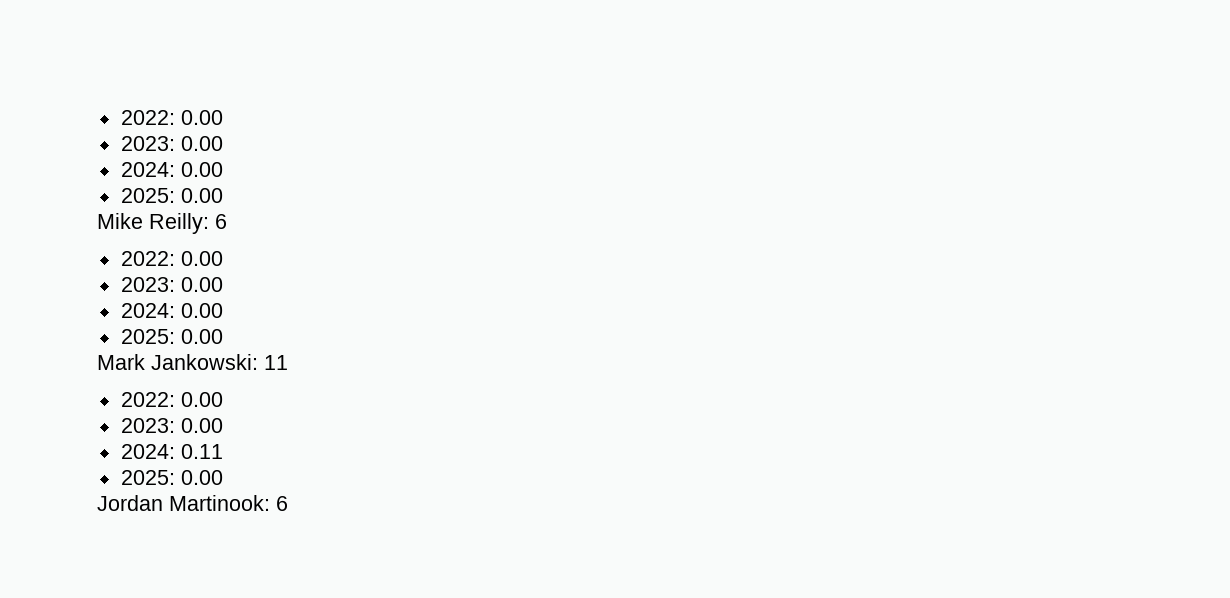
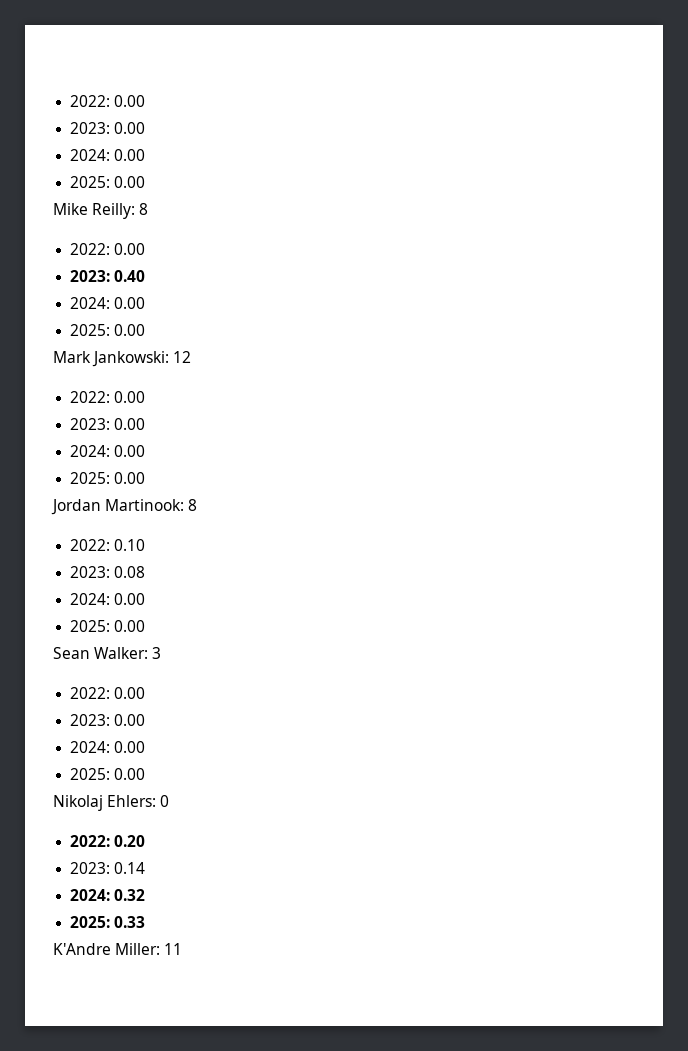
- Mike Reilly: 6
+ Mike Reilly: 8
+ 2022: 0.00
+ 2023: 0.40
+ 2024: 0.00
+ 2025: 0.00
+ Mark Jankowski: 12
  2022: 0.00
  2023: 0.00
  2024: 0.00
  2025: 0.00
- Mark Jankowski: 11
+ Jordan Martinook: 8
+ 2022: 0.10
+ 2023: 0.08
+ 2024: 0.00
+ 2025: 0.00
+ Sean Walker: 3
  2022: 0.00
  2023: 0.00
- 2024: 0.11
+ 2024: 0.00
  2025: 0.00
- Jordan Martinook: 6
+ Nikolaj Ehlers: 0
+ 2022: 0.20
+ 2023: 0.14
+ 2024: 0.32
+ 2025: 0.33
+ K'Andre Miller: 11

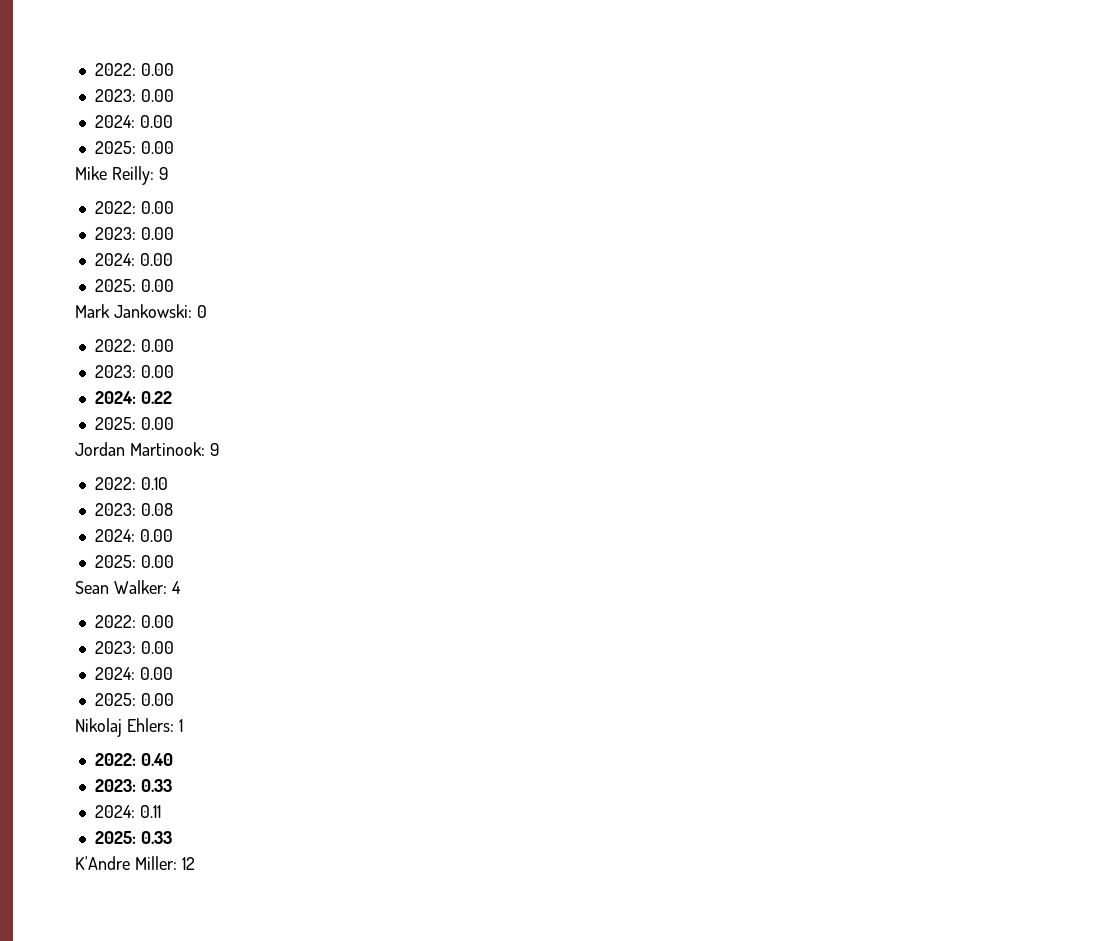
- Mike Reilly: 8
- 2022: 0.00
- 2023: 0.40
- 2024: 0.00
- 2025: 0.00
- Mark Jankowski: 12
+ Mike Reilly: 9
  2022: 0.00
  2023: 0.00
  2024: 0.00
+ 2025: 0.00
+ Mark Jankowski: 0
+ 2022: 0.00
+ 2023: 0.00
+ 2024: 0.22
- Jordan Martinook: 8
+ Jordan Martinook: 9
- Sean Walker: 3
+ Sean Walker: 4
- Nikolaj Ehlers: 0
- 2022: 0.20
- 2023: 0.14
- 2024: 0.32
+ Nikolaj Ehlers: 1
+ 2022: 0.40
+ 2023: 0.33
+ 2024: 0.11
- K'Andre Miller: 11
+ K'Andre Miller: 12

